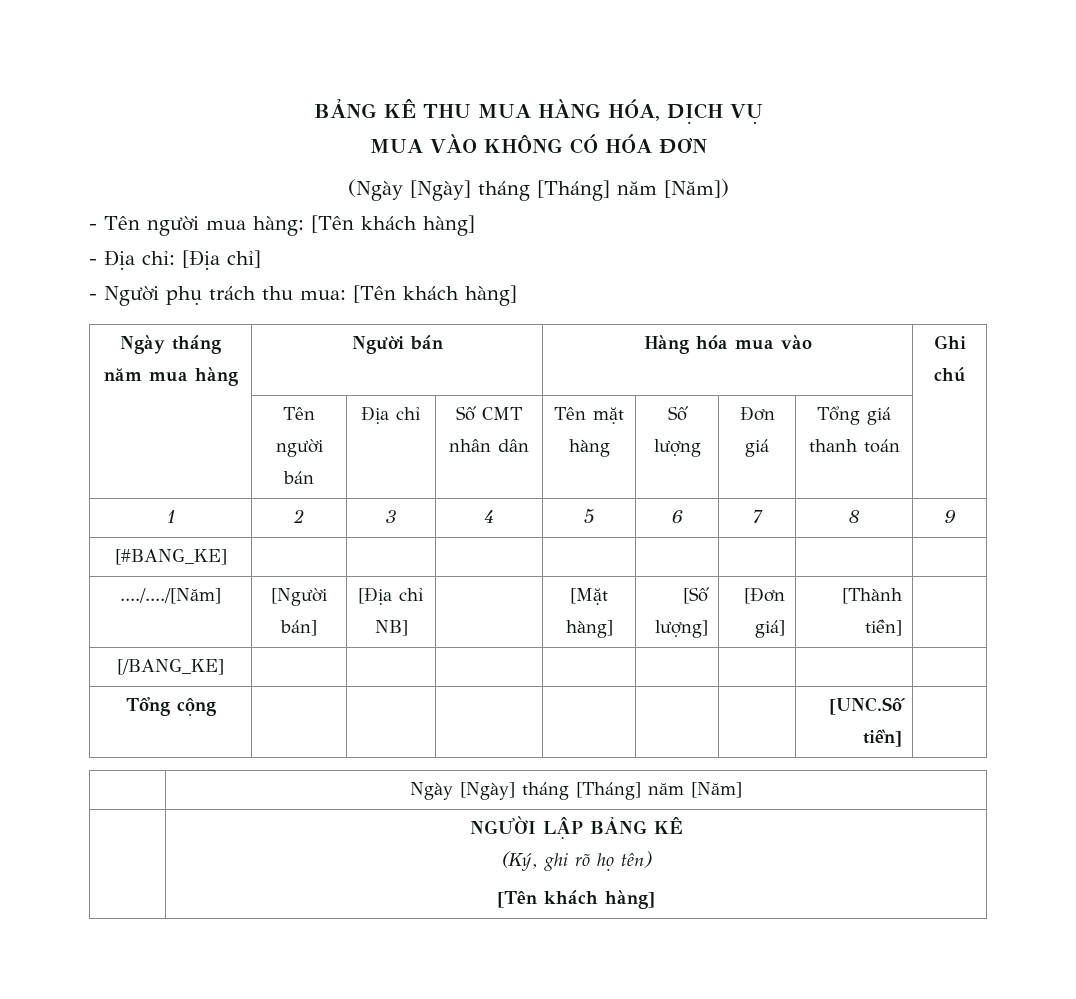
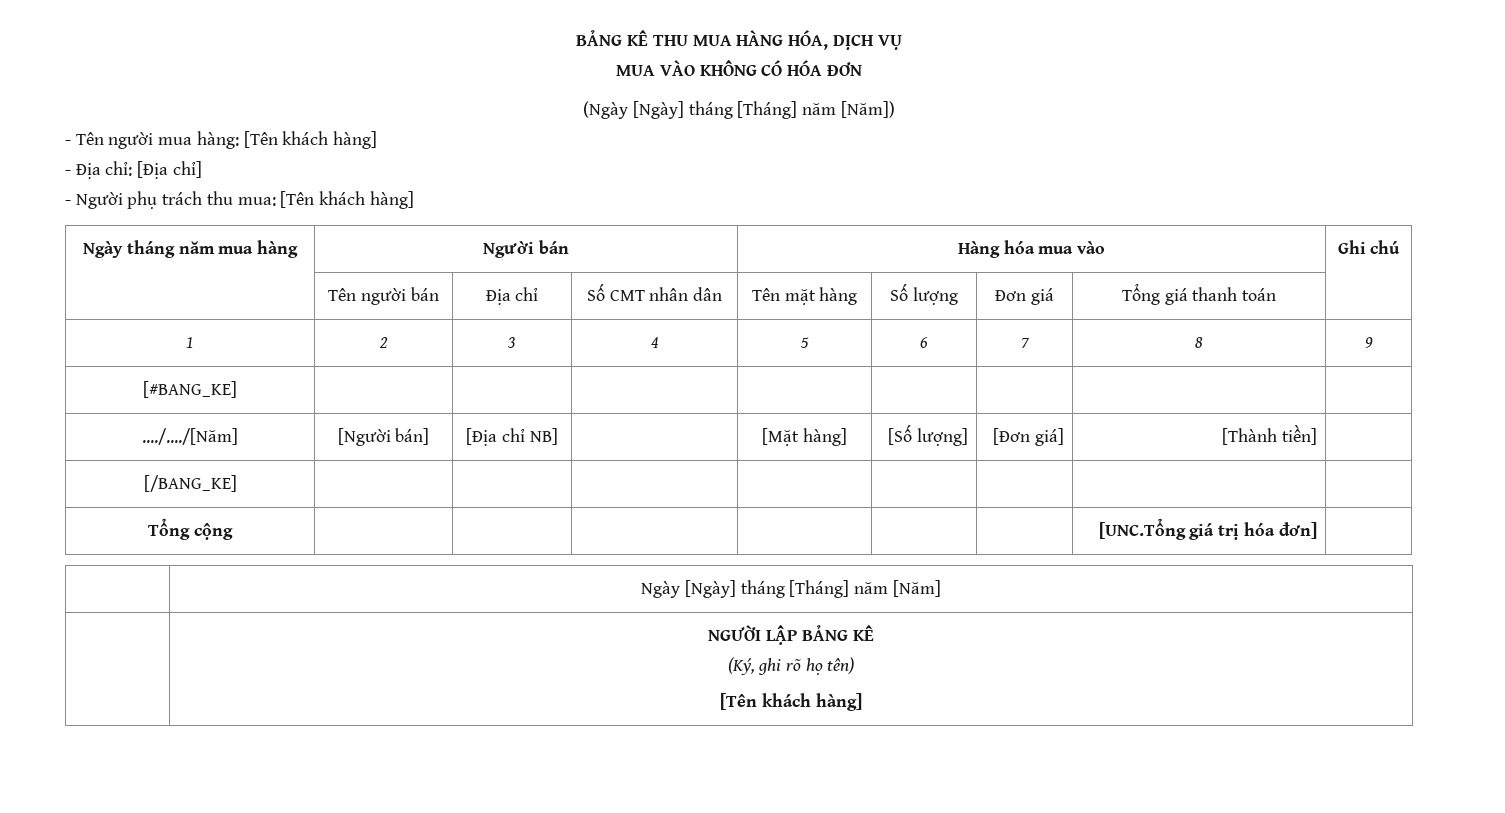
- Tổng cộng | | | | | | | [UNC.Số tiền] |
+ Tổng cộng | | | | | | | [UNC.Tổng giá trị hóa đơn] |

